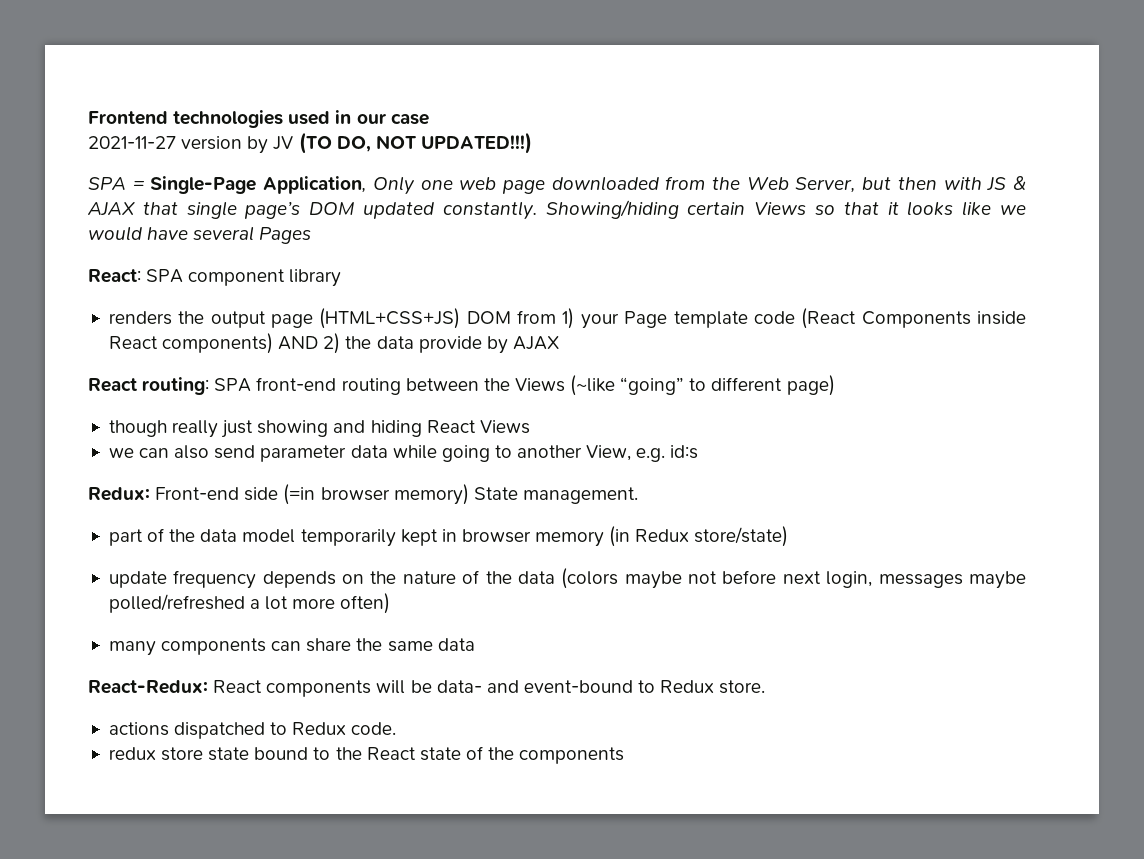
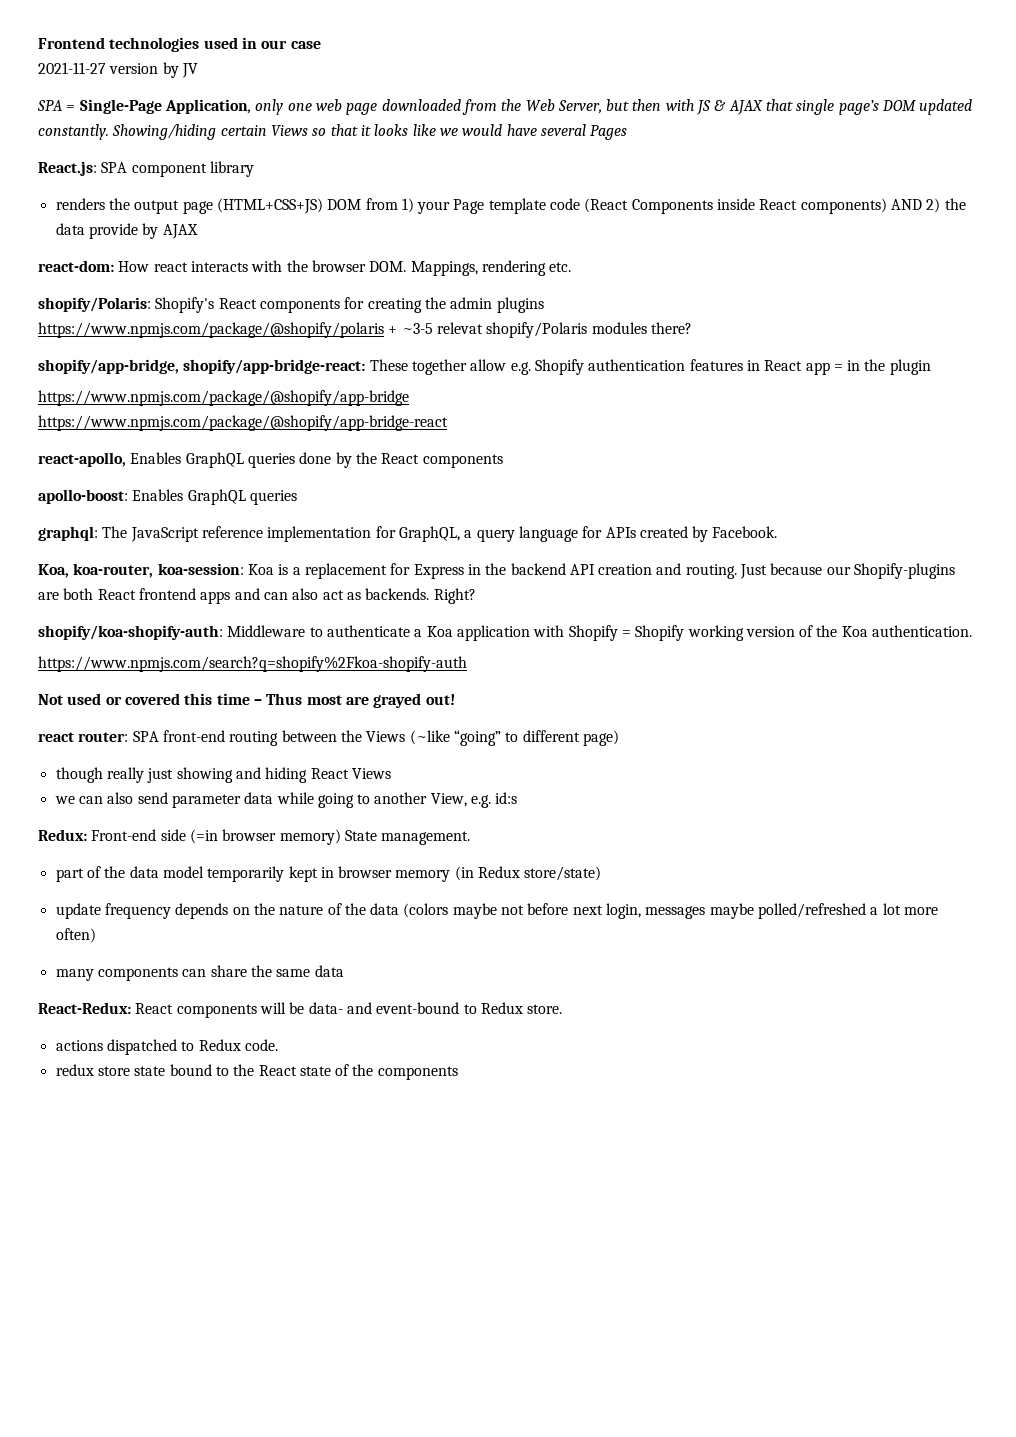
- 2021-11-27 version by JV (TO DO, NOT UPDATED!!!)
+ 2021-11-27 version by JV
- SPA = Single-Page Application, Only one web page downloaded from the Web Server, but then with JS & AJAX that single page’s DOM updated constantly.
+ SPA = Single-Page Application, only one web page downloaded from the Web Server, but then with JS & AJAX that single page’s DOM updated constantly.
- React: SPA component library
+ React.js: SPA component library
- React routing: SPA front-end routing between the Views (~like “going” to different page)
+ react-dom: How react interacts with the browser DOM. Mappings, rendering etc.
+ shopify/Polaris: Shopify's React components for creating the admin plugins
+ https://www.npmjs.com/package/@shopify/polaris + ~3-5 relevat shopify/Polaris modules there?
+ shopify/app-bridge, shopify/app-bridge-react: These together allow e.g. Shopify authentication features in React app = in the plugin
+ https://www.npmjs.com/package/@shopify/app-bridge
+ https://www.npmjs.com/package/@shopify/app-bridge-react
+ react-apollo, Enables GraphQL queries done by the React components
+ apollo-boost: Enables GraphQL queries
+ graphql: The JavaScript reference implementation for GraphQL, a query language for APIs created by Facebook.
+ Koa, koa-router, koa-session: Koa is a replacement for Express in the backend API creation and routing. Just because our Shopify-plugins are both React frontend apps and can also act as backends. Right?
+ shopify/koa-shopify-auth: Middleware to authenticate a Koa application with Shopify = Shopify working version of the Koa authentication.
+ https://www.npmjs.com/search?q=shopify%2Fkoa-shopify-auth
+ Not used or covered this time – Thus most are grayed out!
+ react router: SPA front-end routing between the Views (~like “going” to different page)

